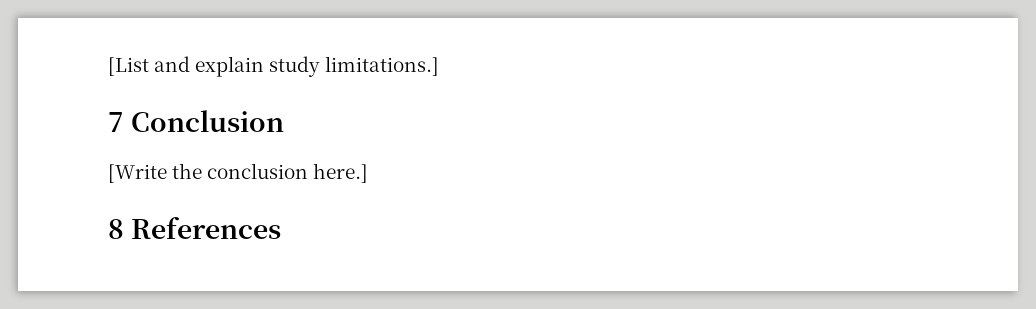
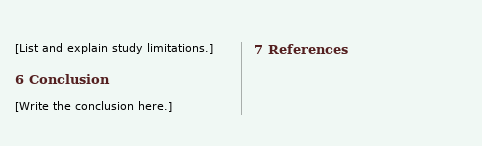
- 7 Conclusion
+ 6 Conclusion
- 8 References
+ 7 References

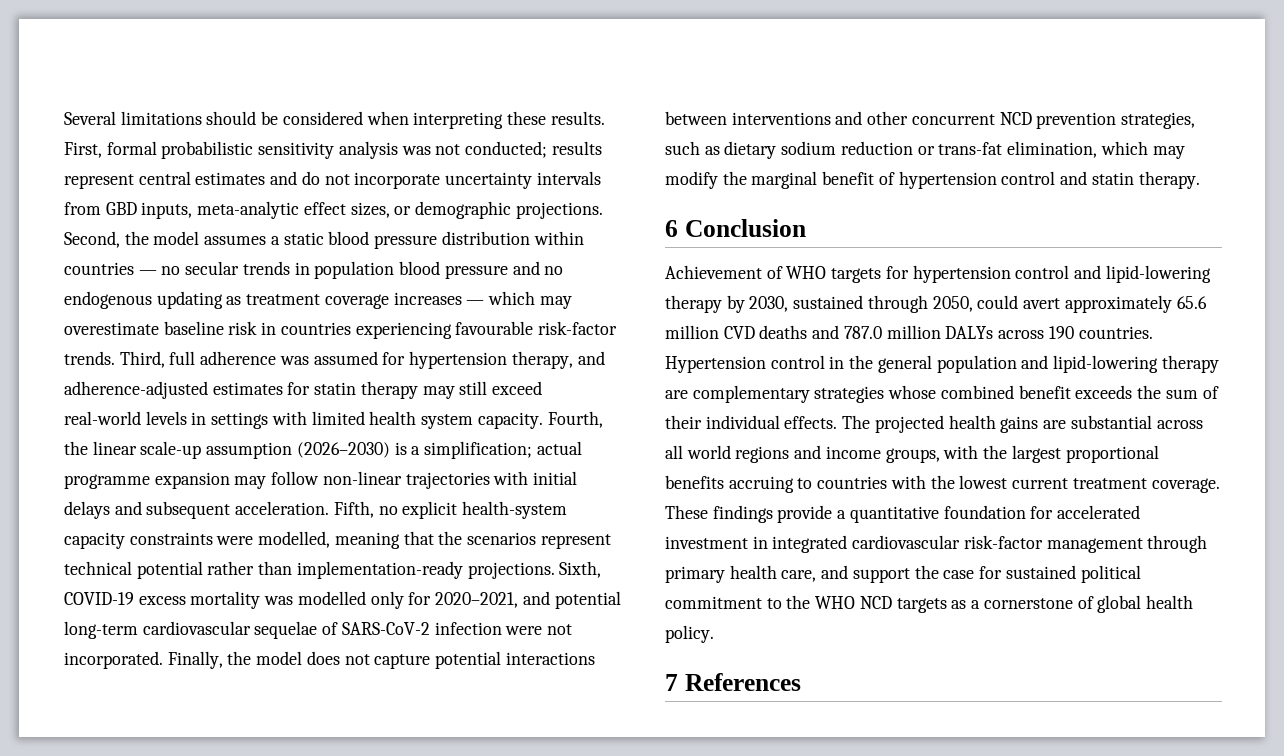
- [List and explain study limitations.]
+ Several limitations should be considered when interpreting these results. First, formal probabilistic sensitivity analysis was not conducted; results represent central estimates and do not incorporate uncertainty intervals from GBD inputs, meta-analytic effect sizes, or demographic projections. Second, the model assumes a static blood pressure distribution within countries — no secular trends in population blood pressure and no endogenous updating as treatment coverage increases — which may overestimate baseline risk in countries experiencing favourable risk-factor trends. Third, full adherence was assumed for hypertension therapy, and adherence-adjusted estimates for statin therapy may still exceed real-world levels in settings with limited health system capacity. Fourth, the linear scale-up assumption (2026–2030) is a simplification; actual programme expansion may follow non-linear trajectories with initial delays and subsequent acceleration. Fifth, no explicit health-system capacity constraints were modelled, meaning that the scenarios represent technical potential rather than implementation-ready projections. Sixth, COVID-19 excess mortality was modelled only for 2020–2021, and potential long-term cardiovascular sequelae of SARS-CoV-2 infection were not incorporated. Finally, the model does not capture potential interactions between interventions and other concurrent NCD prevention strategies, such as dietary sodium reduction or trans-fat elimination, which may modify the marginal benefit of hypertension control and statin therapy.
  6 Conclusion
- [Write the conclusion here.]
+ Achievement of WHO targets for hypertension control and lipid-lowering therapy by 2030, sustained through 2050, could avert approximately 65.6 million CVD deaths and 787.0 million DALYs across 190 countries. Hypertension control in the general population and lipid-lowering therapy are complementary strategies whose combined benefit exceeds the sum of their individual effects. The projected health gains are substantial across all world regions and income groups, with the largest proportional benefits accruing to countries with the lowest current treatment coverage. These findings provide a quantitative foundation for accelerated investment in integrated cardiovascular risk-factor management through primary health care, and support the case for sustained political commitment to the WHO NCD targets as a cornerstone of global health policy.

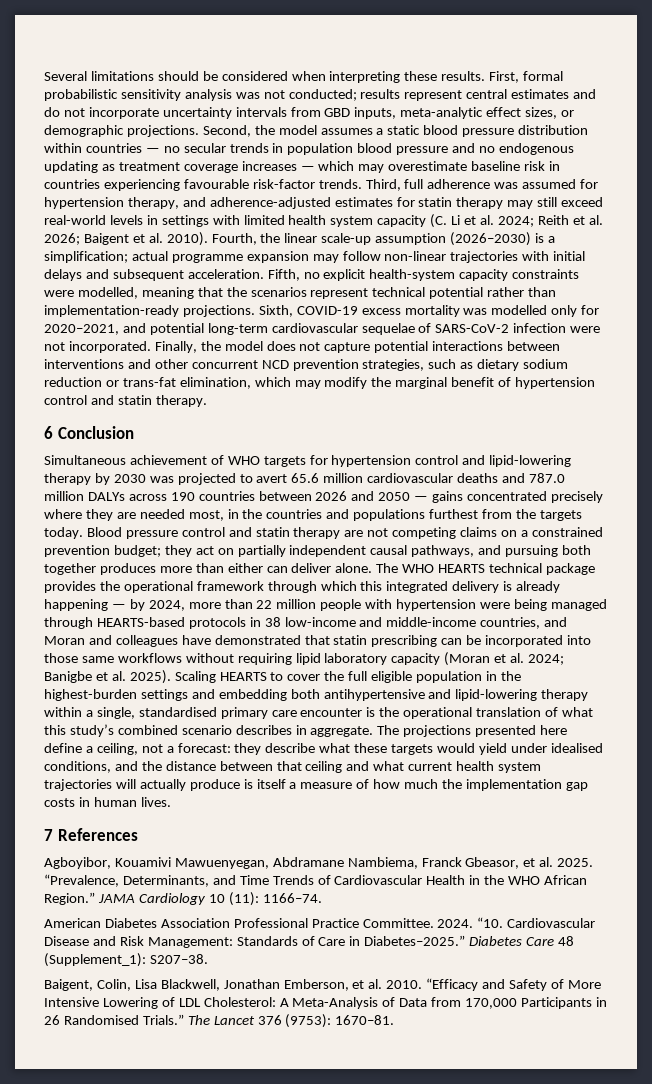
- Third, full adherence was assumed for hypertension therapy, and adherence-adjusted estimates for statin therapy may still exceed real-world levels in settings with limited health system capacity.
+ Third, full adherence was assumed for hypertension therapy, and adherence-adjusted estimates for statin therapy may still exceed real-world levels in settings with limited health system capacity (C. Li et al. 2024; Reith et al. 2026; Baigent et al. 2010).
- Achievement of WHO targets for hypertension control and lipid-lowering therapy by 2030, sustained through 2050, could avert approximately 65.6 million CVD deaths and 787.0 million DALYs across 190 countries. Hypertension control in the general population and lipid-lowering therapy are complementary strategies whose combined benefit exceeds the sum of their individual effects. The projected health gains are substantial across all world regions and income groups, with the largest proportional benefits accruing to countries with the lowest current treatment coverage. These findings provide a quantitative foundation for accelerated investment in integrated cardiovascular risk-factor management through primary health care, and support the case for sustained political commitment to the WHO NCD targets as a cornerstone of global health policy.
+ Simultaneous achievement of WHO targets for hypertension control and lipid-lowering therapy by 2030 was projected to avert 65.6 million cardiovascular deaths and 787.0 million DALYs across 190 countries between 2026 and 2050 — gains concentrated precisely where they are needed most, in the countries and populations furthest from the targets today. Blood pressure control and statin therapy are not competing claims on a constrained prevention budget; they act on partially independent causal pathways, and pursuing both together produces more than either can deliver alone. The WHO HEARTS technical package provides the operational framework through which this integrated delivery is already happening — by 2024, more than 22 million people with hypertension were being managed through HEARTS-based protocols in 38 low-income and middle-income countries, and Moran and colleagues have demonstrated that statin prescribing can be incorporated into those same workflows without requiring lipid laboratory capacity (Moran et al. 2024; Banigbe et al. 2025). Scaling HEARTS to cover the full eligible population in the highest-burden settings and embedding both antihypertensive and lipid-lowering therapy within a single, standardised primary care encounter is the operational translation of what this study’s combined scenario describes in aggregate. The projections presented here define a ceiling, not a forecast: they describe what these targets would yield under idealised conditions, and the distance between that ceiling and what current health system trajectories will actually produce is itself a measure of how much the implementation gap costs in human lives.
  7 References
+ Agboyibor, Kouamivi Mawuenyegan, Abdramane Nambiema, Franck Gbeasor, et al. 2025. “Prevalence, Determinants, and Time Trends of Cardiovascular Health in the WHO African Region.” JAMA Cardiology 10 (11): 1166–74.
+ American Diabetes Association Professional Practice Committee. 2024. “10. Cardiovascular Disease and Risk Management: Standards of Care in Diabetes–2025.” Diabetes Care 48 (Supplement_1): S207–38.
+ Baigent, Colin, Lisa Blackwell, Jonathan Emberson, et al. 2010. “Efficacy and Safety of More Intensive Lowering of LDL Cholesterol: A Meta-Analysis of Data from 170,000 Participants in 26 Randomised Trials.” The Lancet 376 (9753): 1670–81.

